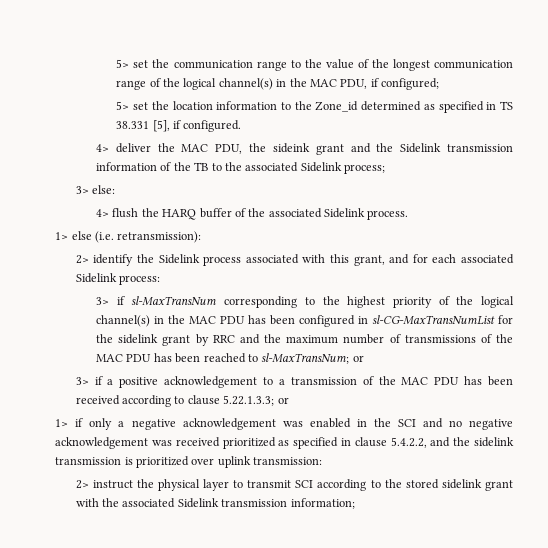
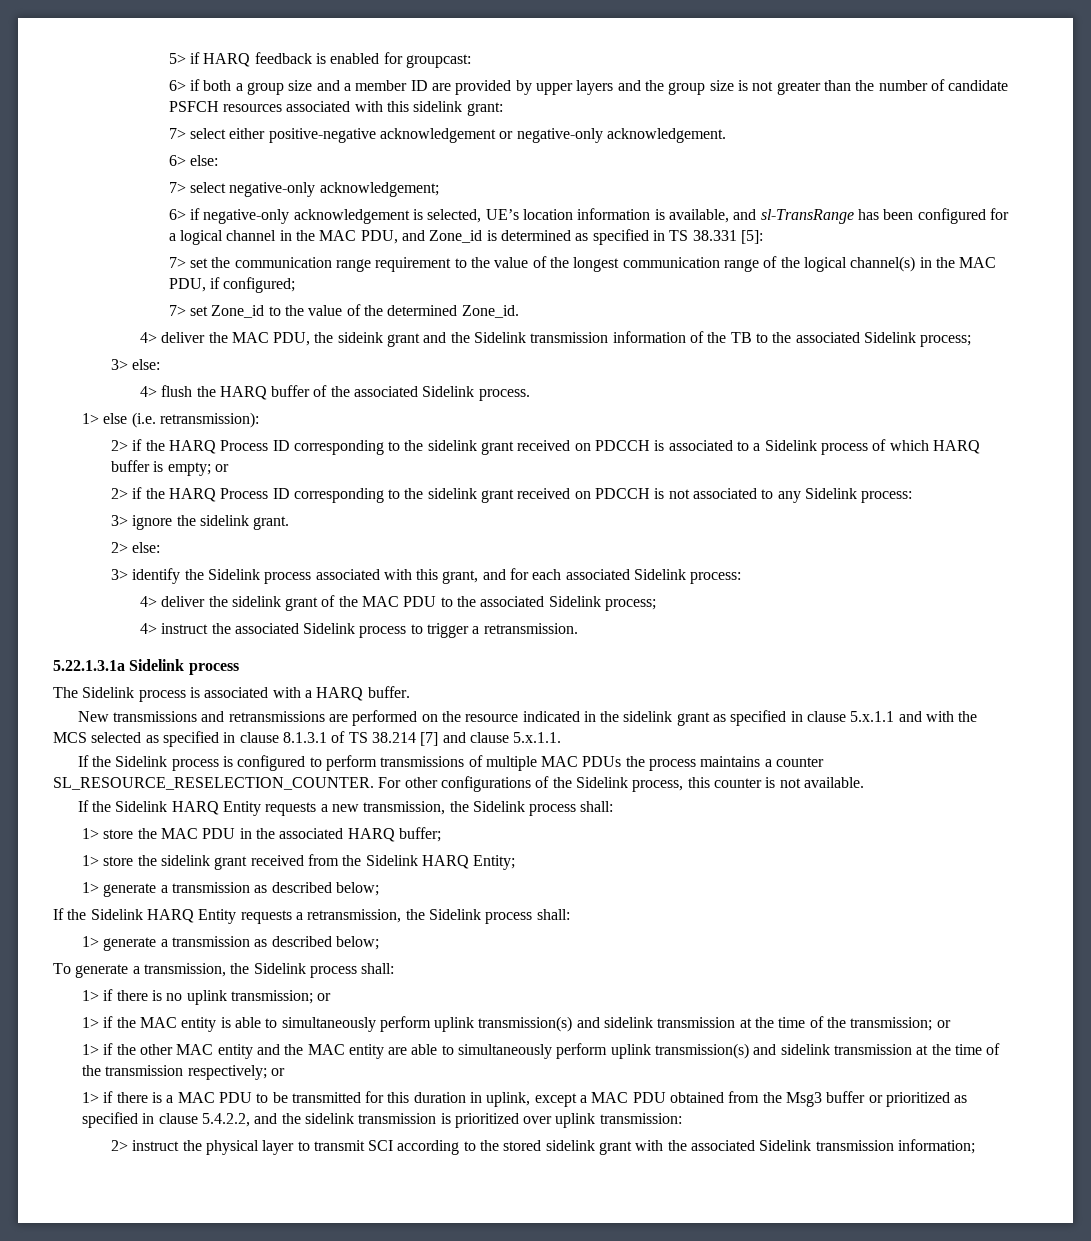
- 5> set the communication range to the value of the longest communication range of the logical channel(s) in the MAC PDU, if configured;
+ 5> if HARQ feedback is enabled for groupcast:
+ 6> if both a group size and a member ID are provided by upper layers and the group size is not greater than the number of candidate PSFCH resources associated with this sidelink grant:
+ 7> select either positive-negative acknowledgement or negative-only acknowledgement.
+ 6> else:
+ 7> select negative-only acknowledgement;
+ 6> if negative-only acknowledgement is selected, UE’s location information is available, and sl-TransRange has been configured for a logical channel in the MAC PDU, and Zone_id is determined as specified in TS 38.331 [5]:
+ 7> set the communication range requirement to the value of the longest communication range of the logical channel(s) in the MAC PDU, if configured;
- 5> set the location information to the Zone_id determined as specified in TS 38.331 [5], if configured.
+ 7> set Zone_id to the value of the determined Zone_id.
- 2> identify the Sidelink process associated with this grant, and for each associated Sidelink process:
+ 2> if the HARQ Process ID corresponding to the sidelink grant received on PDCCH is associated to a Sidelink process of which HARQ buffer is empty; or
+ 2> if the HARQ Process ID corresponding to the sidelink grant received on PDCCH is not associated to any Sidelink process:
+ 3> ignore the sidelink grant.
+ 2> else:
+ 3> identify the Sidelink process associated with this grant, and for each associated Sidelink process:
- 3> if sl-MaxTransNum corresponding to the highest priority of the logical channel(s) in the MAC PDU has been configured in sl-CG-MaxTransNumList for the sidelink grant by RRC and the maximum number of transmissions of the MAC PDU has been reached to sl-MaxTransNum; or
- 3> if a positive acknowledgement to a transmission of the MAC PDU has been received according to clause 5.22.1.3.3; or
- 1> if only a negative acknowledgement was enabled in the SCI and no negative acknowledgement was received prioritized as specified in clause 5.4.2.2, and the sidelink transmission is prioritized over uplink transmission:
+ 4> deliver the sidelink grant of the MAC PDU to the associated Sidelink process;
+ 4> instruct the associated Sidelink process to trigger a retransmission.
+ 5.22.1.3.1a Sidelink process
+ The Sidelink process is associated with a HARQ buffer.
+ New transmissions and retransmissions are performed on the resource indicated in the sidelink grant as specified in clause 5.x.1.1 and with the MCS selected as specified in clause 8.1.3.1 of TS 38.214 [7] and clause 5.x.1.1.
+ If the Sidelink process is configured to perform transmissions of multiple MAC PDUs the process maintains a counter SL_RESOURCE_RESELECTION_COUNTER. For other configurations of the Sidelink process, this counter is not available.
+ If the Sidelink HARQ Entity requests a new transmission, the Sidelink process shall:
+ 1> store the MAC PDU in the associated HARQ buffer;
+ 1> store the sidelink grant received from the Sidelink HARQ Entity;
+ 1> generate a transmission as described below;
+ If the Sidelink HARQ Entity requests a retransmission, the Sidelink process shall:
+ 1> generate a transmission as described below;
+ To generate a transmission, the Sidelink process shall:
+ 1> if there is no uplink transmission; or
+ 1> if the MAC entity is able to simultaneously perform uplink transmission(s) and sidelink transmission at the time of the transmission; or
+ 1> if the other MAC entity and the MAC entity are able to simultaneously perform uplink transmission(s) and sidelink transmission at the time of the transmission respectively; or
+ 1> if there is a MAC PDU to be transmitted for this duration in uplink, except a MAC PDU obtained from the Msg3 buffer or prioritized as specified in clause 5.4.2.2, and the sidelink transmission is prioritized over uplink transmission:

